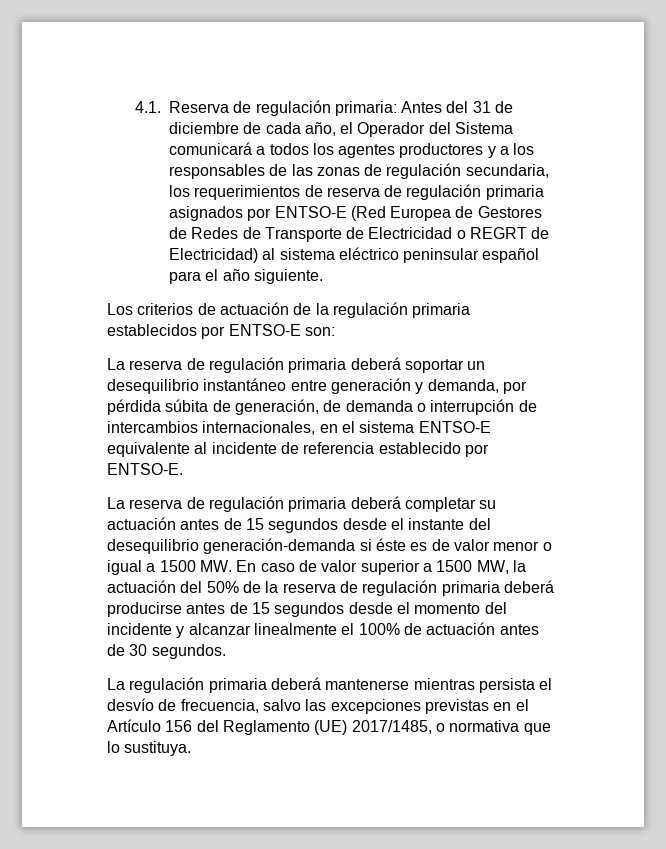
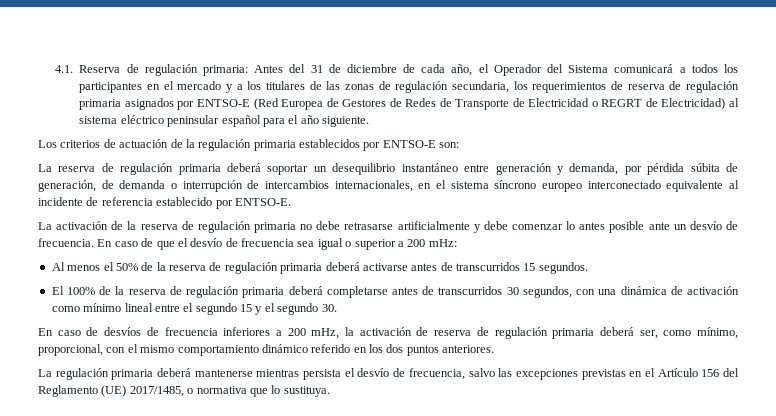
- Antes del 31 de diciembre de cada año, el Operador del Sistema comunicará a todos los agentes productores y a los responsables de las zonas de regulación secundaria, los requerimientos de reserva de regulación primaria asignados por ENTSO-E (Red Europea de Gestores de Redes de Transporte de Electricidad o REGRT de Electricidad) al sistema eléctrico peninsular español para el año siguiente.
+ Antes del 31 de diciembre de cada año, el Operador del Sistema comunicará a todos los participantes en el mercado y a los titulares de las zonas de regulación secundaria, los requerimientos de reserva de regulación primaria asignados por ENTSO-E (Red Europea de Gestores de Redes de Transporte de Electricidad o REGRT de Electricidad) al sistema eléctrico peninsular español para el año siguiente.
- La reserva de regulación primaria deberá soportar un desequilibrio instantáneo entre generación y demanda, por pérdida súbita de generación, de demanda o interrupción de intercambios internacionales, en el sistema ENTSO-E equivalente al incidente de referencia establecido por ENTSO-E.
+ La reserva de regulación primaria deberá soportar un desequilibrio instantáneo entre generación y demanda, por pérdida súbita de generación, de demanda o interrupción de intercambios internacionales, en el sistema síncrono europeo interconectado equivalente al incidente de referencia establecido por ENTSO-E.
- La reserva de regulación primaria deberá completar su actuación antes de 15 segundos desde el instante del desequilibrio generación-demanda si éste es de valor menor o igual a 1500 MW. En caso de valor superior a 1500 MW, la actuación del 50% de la reserva de regulación primaria deberá producirse antes de 15 segundos desde el momento del incidente y alcanzar linealmente el 100% de actuación antes de 30 segundos.
+ La activación de la reserva de regulación primaria no debe retrasarse artificialmente y debe comenzar lo antes posible ante un desvío de frecuencia. En caso de que el desvío de frecuencia sea igual o superior a 200 mHz:
+ Al menos el 50% de la reserva de regulación primaria deberá activarse antes de transcurridos 15 segundos.
+ El 100% de la reserva de regulación primaria deberá completarse antes de transcurridos 30 segundos, con una dinámica de activación como mínimo lineal entre el segundo 15 y el segundo 30.
+ En caso de desvíos de frecuencia inferiores a 200 mHz, la activación de reserva de regulación primaria deberá ser, como mínimo, proporcional, con el mismo comportamiento dinámico referido en los dos puntos anteriores.

